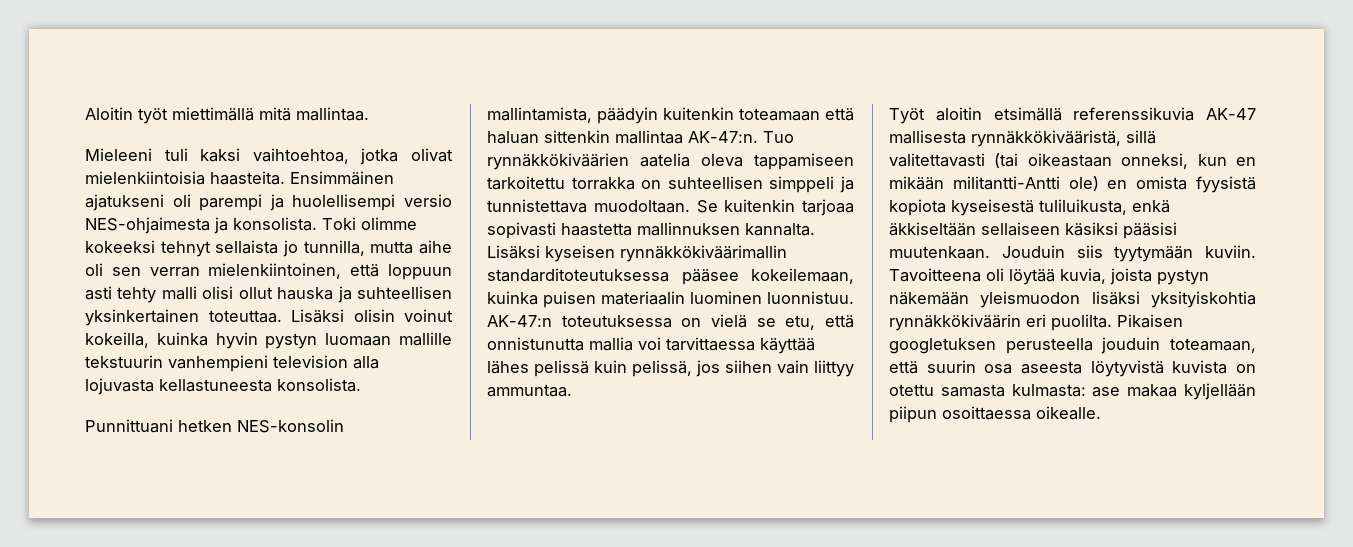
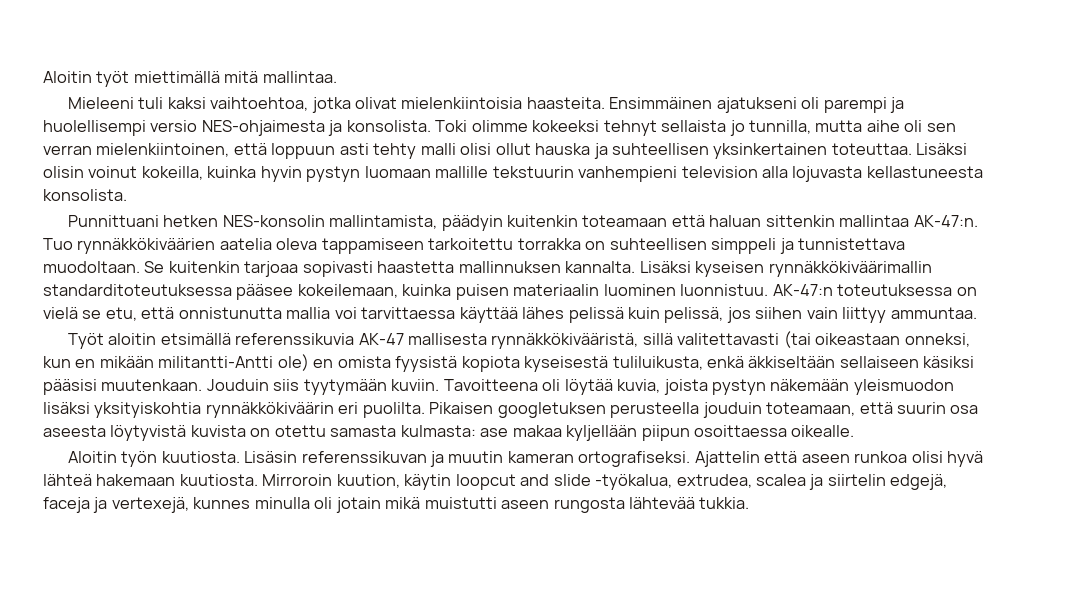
+ Aloitin työn kuutiosta. Lisäsin referenssikuvan ja muutin kameran ortografiseksi. Ajattelin että aseen runkoa olisi hyvä lähteä hakemaan kuutiosta. Mirroroin kuution, käytin loopcut and slide -työkalua, extrudea, scalea ja siirtelin edgejä, faceja ja vertexejä, kunnes minulla oli jotain mikä muistutti aseen rungosta lähtevää tukkia.

